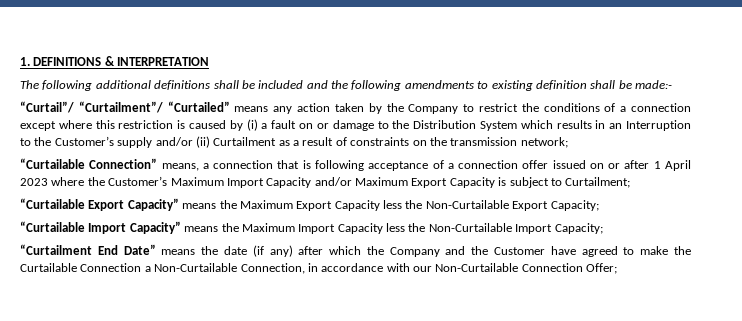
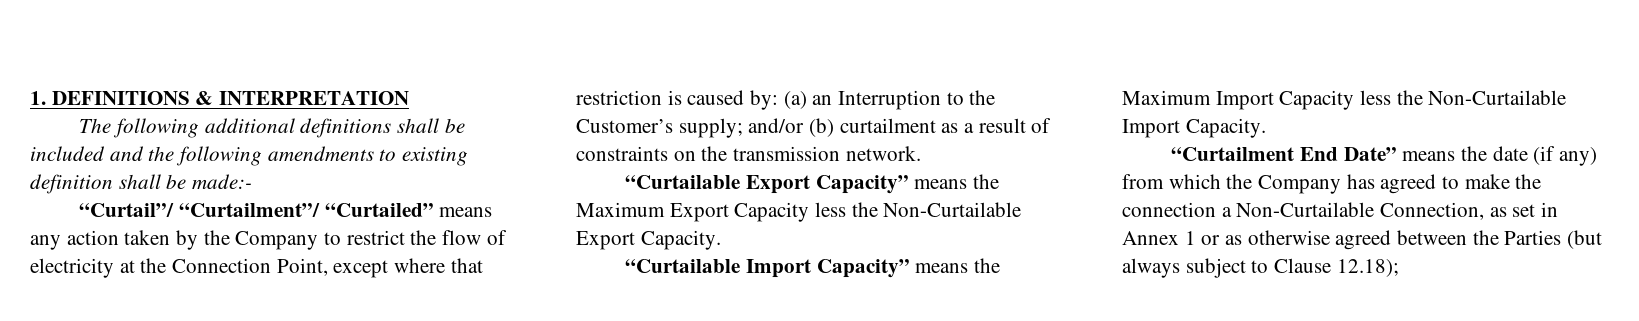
- “Curtail”/ “Curtailment”/ “Curtailed” means any action taken by the Company to restrict the conditions of a connection except where this restriction is caused by (i) a fault on or damage to the Distribution System which results in an Interruption to the Customer’s supply and/or (ii) Curtailment as a result of constraints on the transmission network;
- “Curtailable Connection” means, a connection that is following acceptance of a connection offer issued on or after 1 April 2023 where the Customer’s Maximum Import Capacity and/or Maximum Export Capacity is subject to Curtailment;
+ “Curtail”/ “Curtailment”/ “Curtailed” means any action taken by the Company to restrict the flow of electricity at the Connection Point, except where that restriction is caused by: (a) an Interruption to the Customer’s supply; and/or (b) curtailment as a result of constraints on the transmission network.
- “Curtailable Export Capacity” means the Maximum Export Capacity less the Non-Curtailable Export Capacity;
+ “Curtailable Export Capacity” means the Maximum Export Capacity less the Non-Curtailable Export Capacity.
- “Curtailable Import Capacity” means the Maximum Import Capacity less the Non-Curtailable Import Capacity;
+ “Curtailable Import Capacity” means the Maximum Import Capacity less the Non-Curtailable Import Capacity.
- “Curtailment End Date” means the date (if any) after which the Company and the Customer have agreed to make the Curtailable Connection a Non-Curtailable Connection, in accordance with our Non-Curtailable Connection Offer;
+ “Curtailment End Date” means the date (if any) from which the Company has agreed to make the connection a Non-Curtailable Connection, as set in Annex 1 or as otherwise agreed between the Parties (but always subject to Clause 12.18);

